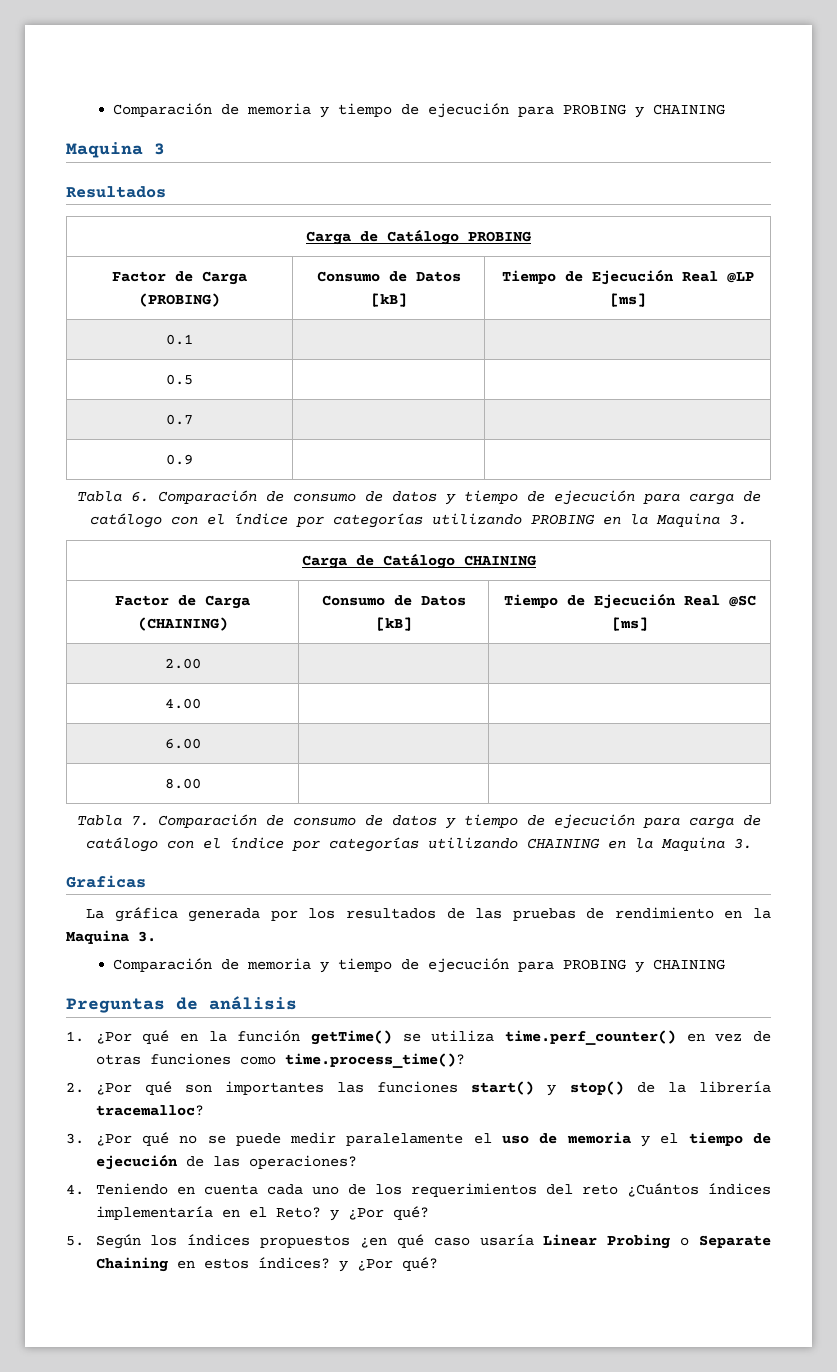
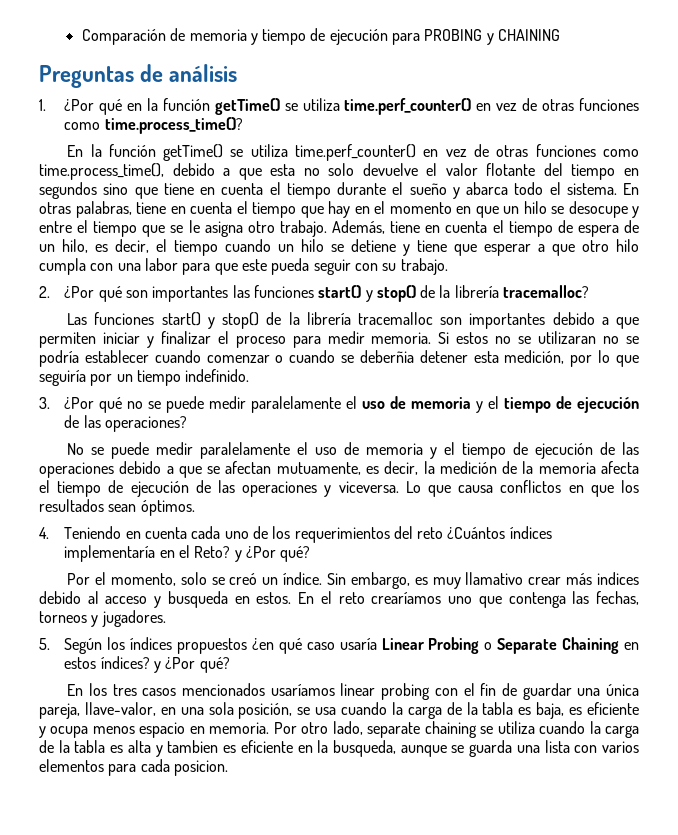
- Maquina 3
- Resultados
- Carga de Catálogo PROBING
- Factor de Carga (PROBING) | Consumo de Datos [kB] | Tiempo de Ejecución Real @LP [ms]
- 0.1 | |
- 0.5 | |
- 0.7 | |
- 0.9 | |
- Tabla 6. Comparación de consumo de datos y tiempo de ejecución para carga de catálogo con el índice por categorías utilizando PROBING en la Maquina 3.
- Carga de Catálogo CHAINING
- Factor de Carga (CHAINING) | Consumo de Datos [kB] | Tiempo de Ejecución Real @SC [ms]
- 2.00 | |
- 4.00 | |
- 6.00 | |
- 8.00 | |
- Tabla 7. Comparación de consumo de datos y tiempo de ejecución para carga de catálogo con el índice por categorías utilizando CHAINING en la Maquina 3.
- Graficas
- La gráfica generada por los resultados de las pruebas de rendimiento en la Maquina 3.
- Comparación de memoria y tiempo de ejecución para PROBING y CHAINING
+ En la función getTime() se utiliza time.perf_counter() en vez de otras funciones como time.process_time(), debido a que esta no solo devuelve el valor flotante del tiempo en segundos sino que tiene en cuenta el tiempo durante el sueño y abarca todo el sistema. En otras palabras, tiene en cuenta el tiempo que hay en el momento en que un hilo se desocupe y entre el tiempo que se le asigna otro trabajo. Además, tiene en cuenta el tiempo de espera de un hilo, es decir, el tiempo cuando un hilo se detiene y tiene que esperar a que otro hilo cumpla con una labor para que este pueda seguir con su trabajo.
+ Las funciones start() y stop() de la librería tracemalloc son importantes debido a que permiten iniciar y finalizar el proceso para medir memoria. Si estos no se utilizaran no se podría establecer cuando comenzar o cuando se deberñia detener esta medición, por lo que seguiría por un tiempo indefinido.
+ No se puede medir paralelamente el uso de memoria y el tiempo de ejecución de las operaciones debido a que se afectan mutuamente, es decir, la medición de la memoria afecta el tiempo de ejecución de las operaciones y viceversa. Lo que causa conflictos en que los resultados sean óptimos.
+ Por el momento, solo se creó un índice. Sin embargo, es muy llamativo crear más indices debido al acceso y busqueda en estos. En el reto crearíamos uno que contenga las fechas, torneos y jugadores.
+ En los tres casos mencionados usaríamos linear probing con el fin de guardar una única pareja, llave-valor, en una sola posición, se usa cuando la carga de la tabla es baja, es eficiente y ocupa menos espacio en memoria. Por otro lado, separate chaining se utiliza cuando la carga de la tabla es alta y tambien es eficiente en la busqueda, aunque se guarda una lista con varios elementos para cada posicion.

